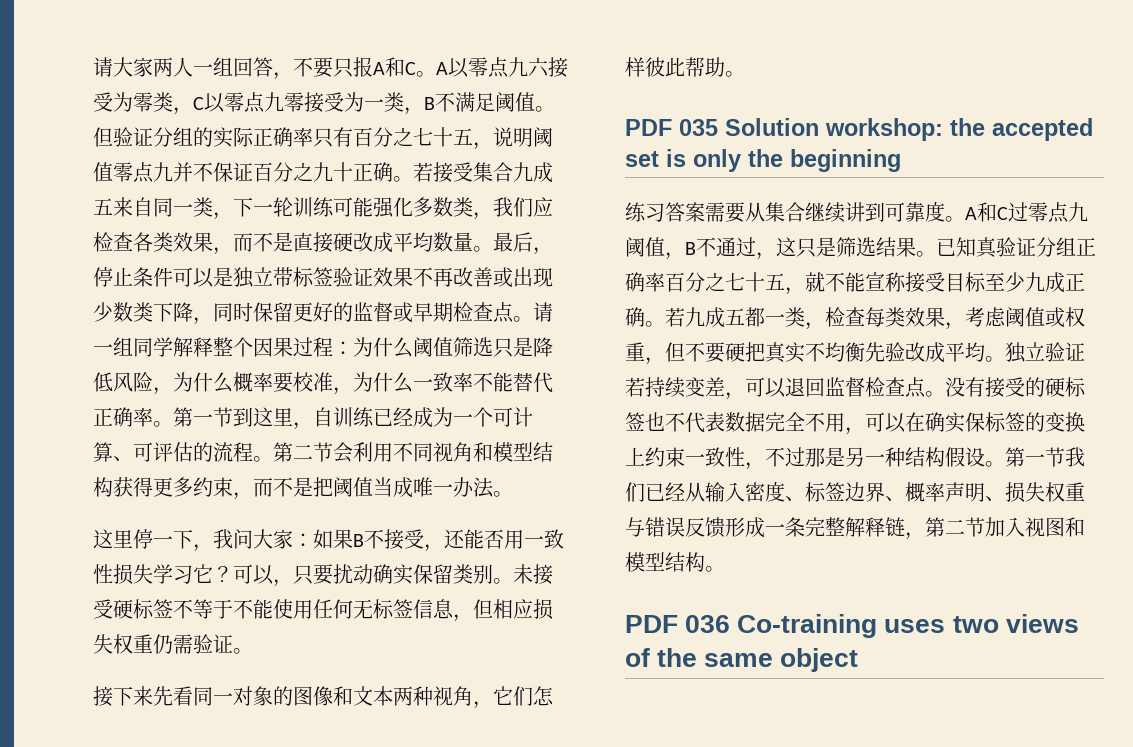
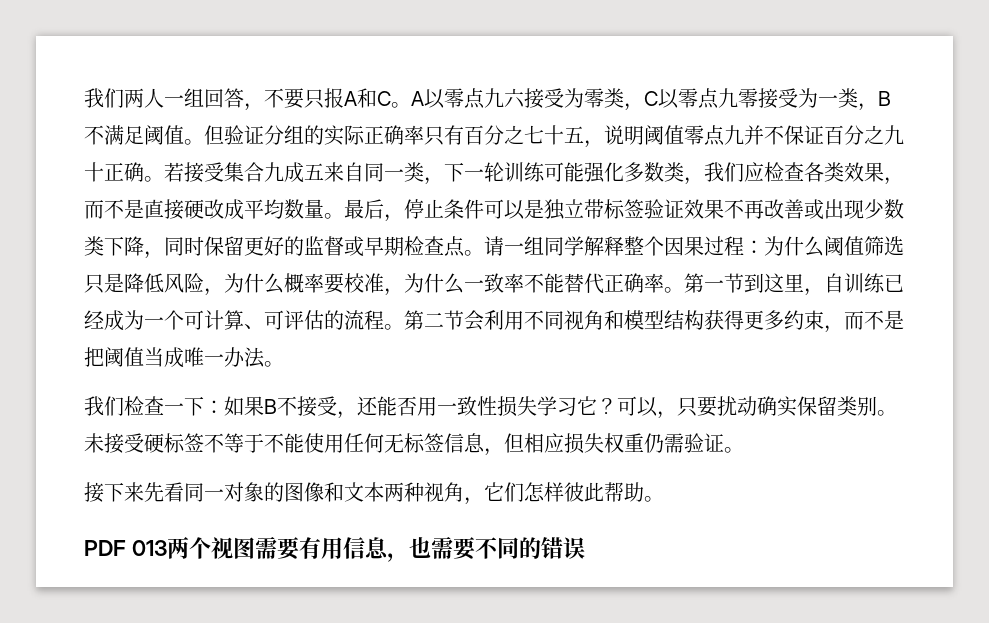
- 请大家两人一组回答，不要只报A和C。
+ 我们两人一组回答，不要只报A和C。
- 这里停一下，我问大家：如果B不接受，还能否用一致性损失学习它？
+ 我们检查一下：如果B不接受，还能否用一致性损失学习它？
- PDF 035 Solution workshop: the accepted set is only the beginning
- 练习答案需要从集合继续讲到可靠度。A和C过零点九阈值，B不通过，这只是筛选结果。已知真验证分组正确率百分之七十五，就不能宣称接受目标至少九成正确。若九成五都一类，检查每类效果，考虑阈值或权重，但不要硬把真实不均衡先验改成平均。独立验证若持续变差，可以退回监督检查点。没有接受的硬标签也不代表数据完全不用，可以在确实保标签的变换上约束一致性，不过那是另一种结构假设。第一节我们已经从输入密度、标签边界、概率声明、损失权重与错误反馈形成一条完整解释链，第二节加入视图和模型结构。
- PDF 036 Co-training uses two views of the same object
+ PDF 013两个视图需要有用信息，也需要不同的错误

